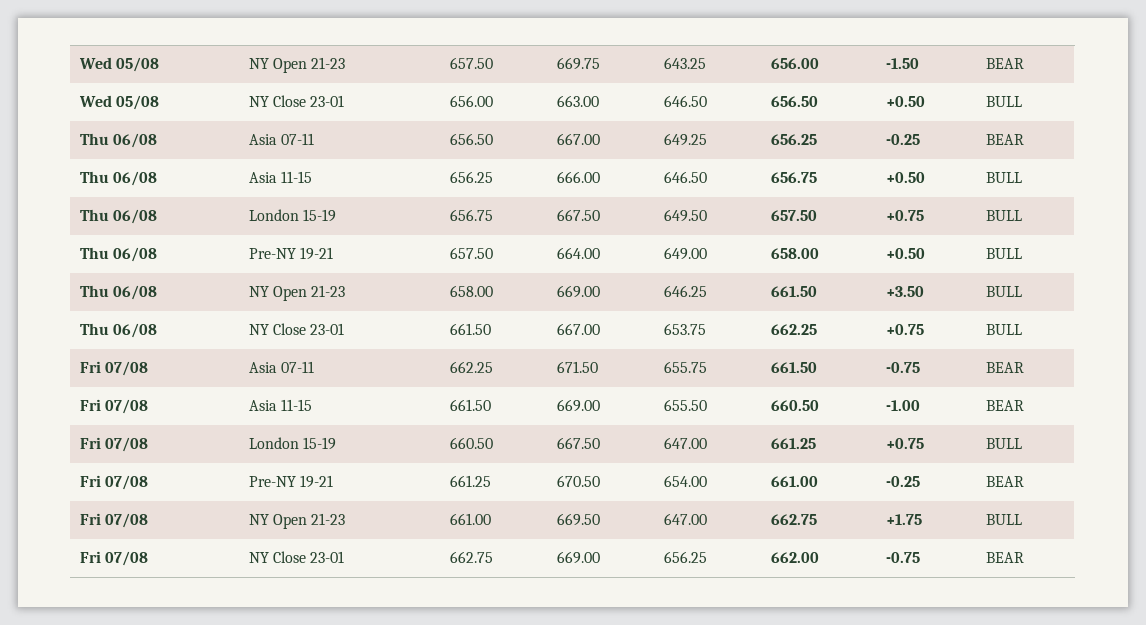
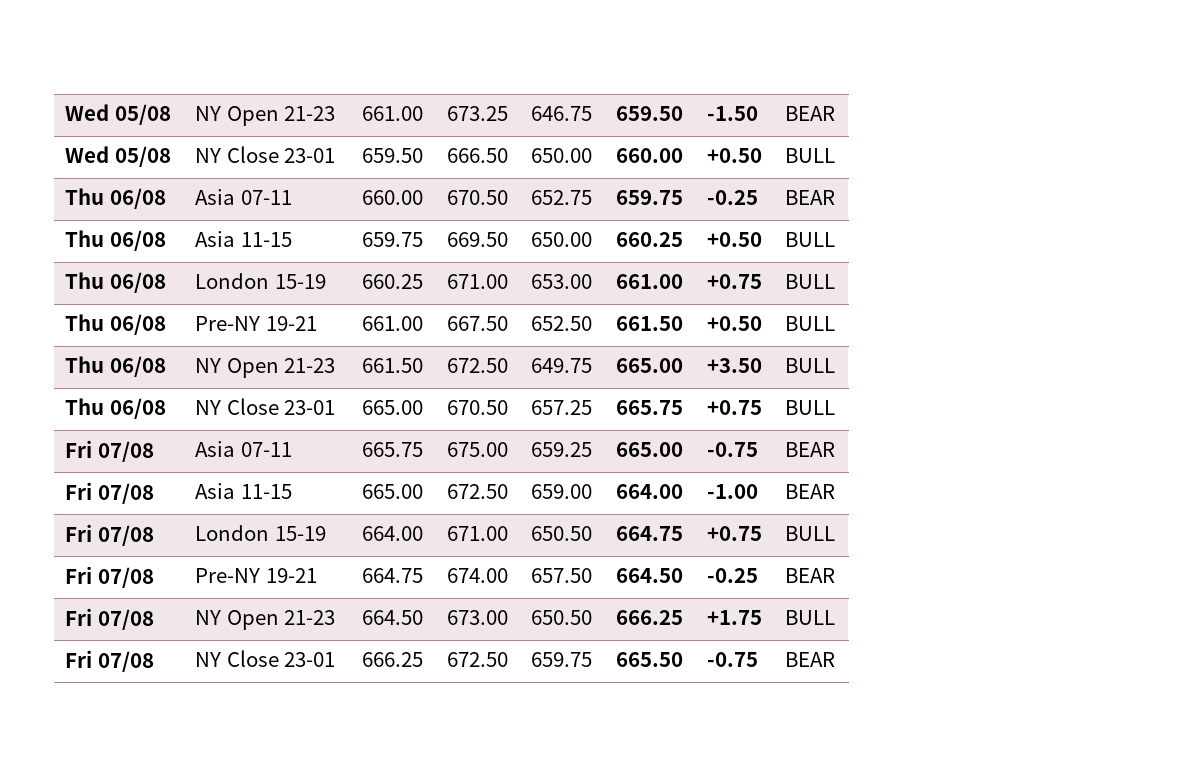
- Wed 05/08 | NY Open 21-23 | 657.50 | 669.75 | 643.25 | 656.00 | -1.50 | BEAR
+ Wed 05/08 | NY Open 21-23 | 661.00 | 673.25 | 646.75 | 659.50 | -1.50 | BEAR
- Wed 05/08 | NY Close 23-01 | 656.00 | 663.00 | 646.50 | 656.50 | +0.50 | BULL
+ Wed 05/08 | NY Close 23-01 | 659.50 | 666.50 | 650.00 | 660.00 | +0.50 | BULL
- Thu 06/08 | Asia 07-11 | 656.50 | 667.00 | 649.25 | 656.25 | -0.25 | BEAR
+ Thu 06/08 | Asia 07-11 | 660.00 | 670.50 | 652.75 | 659.75 | -0.25 | BEAR
- Thu 06/08 | Asia 11-15 | 656.25 | 666.00 | 646.50 | 656.75 | +0.50 | BULL
+ Thu 06/08 | Asia 11-15 | 659.75 | 669.50 | 650.00 | 660.25 | +0.50 | BULL
- Thu 06/08 | London 15-19 | 656.75 | 667.50 | 649.50 | 657.50 | +0.75 | BULL
+ Thu 06/08 | London 15-19 | 660.25 | 671.00 | 653.00 | 661.00 | +0.75 | BULL
- Thu 06/08 | Pre-NY 19-21 | 657.50 | 664.00 | 649.00 | 658.00 | +0.50 | BULL
+ Thu 06/08 | Pre-NY 19-21 | 661.00 | 667.50 | 652.50 | 661.50 | +0.50 | BULL
- Thu 06/08 | NY Open 21-23 | 658.00 | 669.00 | 646.25 | 661.50 | +3.50 | BULL
+ Thu 06/08 | NY Open 21-23 | 661.50 | 672.50 | 649.75 | 665.00 | +3.50 | BULL
- Thu 06/08 | NY Close 23-01 | 661.50 | 667.00 | 653.75 | 662.25 | +0.75 | BULL
+ Thu 06/08 | NY Close 23-01 | 665.00 | 670.50 | 657.25 | 665.75 | +0.75 | BULL
- Fri 07/08 | Asia 07-11 | 662.25 | 671.50 | 655.75 | 661.50 | -0.75 | BEAR
+ Fri 07/08 | Asia 07-11 | 665.75 | 675.00 | 659.25 | 665.00 | -0.75 | BEAR
- Fri 07/08 | Asia 11-15 | 661.50 | 669.00 | 655.50 | 660.50 | -1.00 | BEAR
+ Fri 07/08 | Asia 11-15 | 665.00 | 672.50 | 659.00 | 664.00 | -1.00 | BEAR
- Fri 07/08 | London 15-19 | 660.50 | 667.50 | 647.00 | 661.25 | +0.75 | BULL
+ Fri 07/08 | London 15-19 | 664.00 | 671.00 | 650.50 | 664.75 | +0.75 | BULL
- Fri 07/08 | Pre-NY 19-21 | 661.25 | 670.50 | 654.00 | 661.00 | -0.25 | BEAR
+ Fri 07/08 | Pre-NY 19-21 | 664.75 | 674.00 | 657.50 | 664.50 | -0.25 | BEAR
- Fri 07/08 | NY Open 21-23 | 661.00 | 669.50 | 647.00 | 662.75 | +1.75 | BULL
+ Fri 07/08 | NY Open 21-23 | 664.50 | 673.00 | 650.50 | 666.25 | +1.75 | BULL
- Fri 07/08 | NY Close 23-01 | 662.75 | 669.00 | 656.25 | 662.00 | -0.75 | BEAR
+ Fri 07/08 | NY Close 23-01 | 666.25 | 672.50 | 659.75 | 665.50 | -0.75 | BEAR

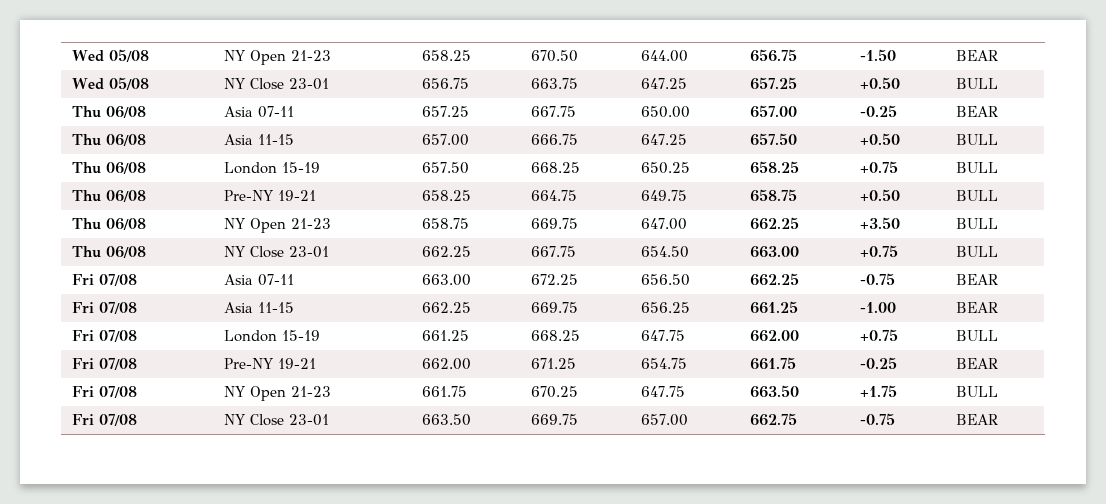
- Wed 05/08 | NY Open 21-23 | 661.00 | 673.25 | 646.75 | 659.50 | -1.50 | BEAR
+ Wed 05/08 | NY Open 21-23 | 658.25 | 670.50 | 644.00 | 656.75 | -1.50 | BEAR
- Wed 05/08 | NY Close 23-01 | 659.50 | 666.50 | 650.00 | 660.00 | +0.50 | BULL
+ Wed 05/08 | NY Close 23-01 | 656.75 | 663.75 | 647.25 | 657.25 | +0.50 | BULL
- Thu 06/08 | Asia 07-11 | 660.00 | 670.50 | 652.75 | 659.75 | -0.25 | BEAR
+ Thu 06/08 | Asia 07-11 | 657.25 | 667.75 | 650.00 | 657.00 | -0.25 | BEAR
- Thu 06/08 | Asia 11-15 | 659.75 | 669.50 | 650.00 | 660.25 | +0.50 | BULL
+ Thu 06/08 | Asia 11-15 | 657.00 | 666.75 | 647.25 | 657.50 | +0.50 | BULL
- Thu 06/08 | London 15-19 | 660.25 | 671.00 | 653.00 | 661.00 | +0.75 | BULL
+ Thu 06/08 | London 15-19 | 657.50 | 668.25 | 650.25 | 658.25 | +0.75 | BULL
- Thu 06/08 | Pre-NY 19-21 | 661.00 | 667.50 | 652.50 | 661.50 | +0.50 | BULL
+ Thu 06/08 | Pre-NY 19-21 | 658.25 | 664.75 | 649.75 | 658.75 | +0.50 | BULL
- Thu 06/08 | NY Open 21-23 | 661.50 | 672.50 | 649.75 | 665.00 | +3.50 | BULL
+ Thu 06/08 | NY Open 21-23 | 658.75 | 669.75 | 647.00 | 662.25 | +3.50 | BULL
- Thu 06/08 | NY Close 23-01 | 665.00 | 670.50 | 657.25 | 665.75 | +0.75 | BULL
+ Thu 06/08 | NY Close 23-01 | 662.25 | 667.75 | 654.50 | 663.00 | +0.75 | BULL
- Fri 07/08 | Asia 07-11 | 665.75 | 675.00 | 659.25 | 665.00 | -0.75 | BEAR
+ Fri 07/08 | Asia 07-11 | 663.00 | 672.25 | 656.50 | 662.25 | -0.75 | BEAR
- Fri 07/08 | Asia 11-15 | 665.00 | 672.50 | 659.00 | 664.00 | -1.00 | BEAR
+ Fri 07/08 | Asia 11-15 | 662.25 | 669.75 | 656.25 | 661.25 | -1.00 | BEAR
- Fri 07/08 | London 15-19 | 664.00 | 671.00 | 650.50 | 664.75 | +0.75 | BULL
+ Fri 07/08 | London 15-19 | 661.25 | 668.25 | 647.75 | 662.00 | +0.75 | BULL
- Fri 07/08 | Pre-NY 19-21 | 664.75 | 674.00 | 657.50 | 664.50 | -0.25 | BEAR
+ Fri 07/08 | Pre-NY 19-21 | 662.00 | 671.25 | 654.75 | 661.75 | -0.25 | BEAR
- Fri 07/08 | NY Open 21-23 | 664.50 | 673.00 | 650.50 | 666.25 | +1.75 | BULL
+ Fri 07/08 | NY Open 21-23 | 661.75 | 670.25 | 647.75 | 663.50 | +1.75 | BULL
- Fri 07/08 | NY Close 23-01 | 666.25 | 672.50 | 659.75 | 665.50 | -0.75 | BEAR
+ Fri 07/08 | NY Close 23-01 | 663.50 | 669.75 | 657.00 | 662.75 | -0.75 | BEAR

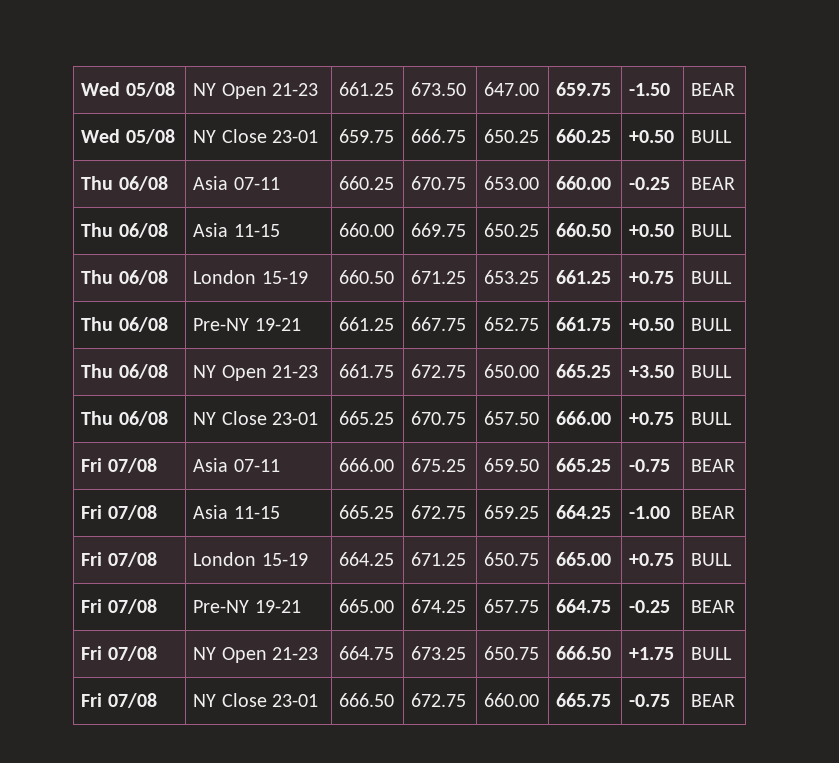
- Wed 05/08 | NY Open 21-23 | 658.25 | 670.50 | 644.00 | 656.75 | -1.50 | BEAR
+ Wed 05/08 | NY Open 21-23 | 661.25 | 673.50 | 647.00 | 659.75 | -1.50 | BEAR
- Wed 05/08 | NY Close 23-01 | 656.75 | 663.75 | 647.25 | 657.25 | +0.50 | BULL
+ Wed 05/08 | NY Close 23-01 | 659.75 | 666.75 | 650.25 | 660.25 | +0.50 | BULL
- Thu 06/08 | Asia 07-11 | 657.25 | 667.75 | 650.00 | 657.00 | -0.25 | BEAR
+ Thu 06/08 | Asia 07-11 | 660.25 | 670.75 | 653.00 | 660.00 | -0.25 | BEAR
- Thu 06/08 | Asia 11-15 | 657.00 | 666.75 | 647.25 | 657.50 | +0.50 | BULL
+ Thu 06/08 | Asia 11-15 | 660.00 | 669.75 | 650.25 | 660.50 | +0.50 | BULL
- Thu 06/08 | London 15-19 | 657.50 | 668.25 | 650.25 | 658.25 | +0.75 | BULL
+ Thu 06/08 | London 15-19 | 660.50 | 671.25 | 653.25 | 661.25 | +0.75 | BULL
- Thu 06/08 | Pre-NY 19-21 | 658.25 | 664.75 | 649.75 | 658.75 | +0.50 | BULL
+ Thu 06/08 | Pre-NY 19-21 | 661.25 | 667.75 | 652.75 | 661.75 | +0.50 | BULL
- Thu 06/08 | NY Open 21-23 | 658.75 | 669.75 | 647.00 | 662.25 | +3.50 | BULL
+ Thu 06/08 | NY Open 21-23 | 661.75 | 672.75 | 650.00 | 665.25 | +3.50 | BULL
- Thu 06/08 | NY Close 23-01 | 662.25 | 667.75 | 654.50 | 663.00 | +0.75 | BULL
+ Thu 06/08 | NY Close 23-01 | 665.25 | 670.75 | 657.50 | 666.00 | +0.75 | BULL
- Fri 07/08 | Asia 07-11 | 663.00 | 672.25 | 656.50 | 662.25 | -0.75 | BEAR
+ Fri 07/08 | Asia 07-11 | 666.00 | 675.25 | 659.50 | 665.25 | -0.75 | BEAR
- Fri 07/08 | Asia 11-15 | 662.25 | 669.75 | 656.25 | 661.25 | -1.00 | BEAR
+ Fri 07/08 | Asia 11-15 | 665.25 | 672.75 | 659.25 | 664.25 | -1.00 | BEAR
- Fri 07/08 | London 15-19 | 661.25 | 668.25 | 647.75 | 662.00 | +0.75 | BULL
+ Fri 07/08 | London 15-19 | 664.25 | 671.25 | 650.75 | 665.00 | +0.75 | BULL
- Fri 07/08 | Pre-NY 19-21 | 662.00 | 671.25 | 654.75 | 661.75 | -0.25 | BEAR
+ Fri 07/08 | Pre-NY 19-21 | 665.00 | 674.25 | 657.75 | 664.75 | -0.25 | BEAR
- Fri 07/08 | NY Open 21-23 | 661.75 | 670.25 | 647.75 | 663.50 | +1.75 | BULL
+ Fri 07/08 | NY Open 21-23 | 664.75 | 673.25 | 650.75 | 666.50 | +1.75 | BULL
- Fri 07/08 | NY Close 23-01 | 663.50 | 669.75 | 657.00 | 662.75 | -0.75 | BEAR
+ Fri 07/08 | NY Close 23-01 | 666.50 | 672.75 | 660.00 | 665.75 | -0.75 | BEAR

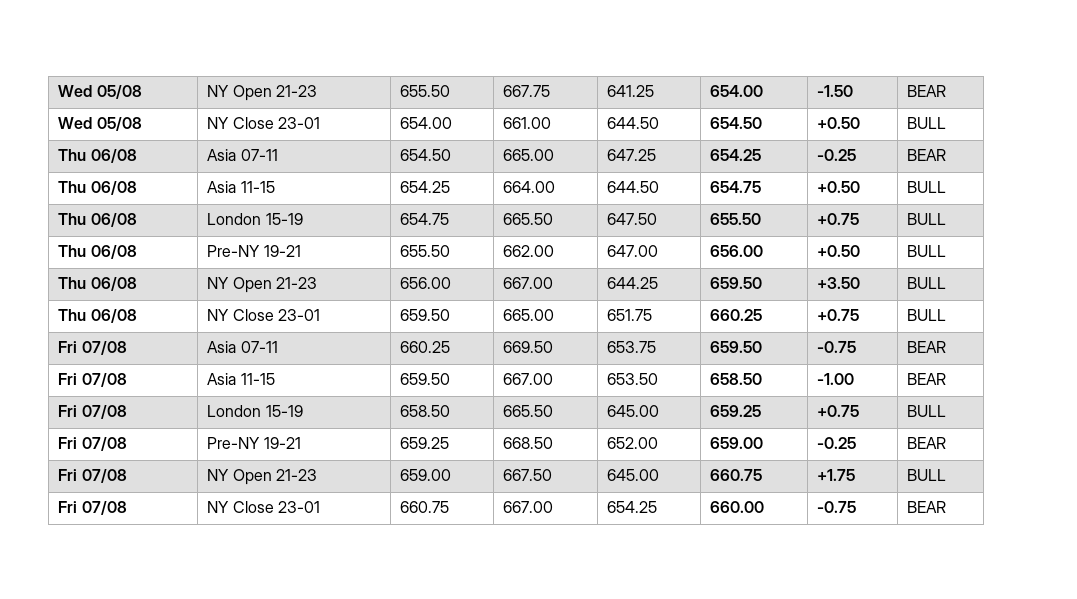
- Wed 05/08 | NY Open 21-23 | 661.25 | 673.50 | 647.00 | 659.75 | -1.50 | BEAR
+ Wed 05/08 | NY Open 21-23 | 655.50 | 667.75 | 641.25 | 654.00 | -1.50 | BEAR
- Wed 05/08 | NY Close 23-01 | 659.75 | 666.75 | 650.25 | 660.25 | +0.50 | BULL
+ Wed 05/08 | NY Close 23-01 | 654.00 | 661.00 | 644.50 | 654.50 | +0.50 | BULL
- Thu 06/08 | Asia 07-11 | 660.25 | 670.75 | 653.00 | 660.00 | -0.25 | BEAR
+ Thu 06/08 | Asia 07-11 | 654.50 | 665.00 | 647.25 | 654.25 | -0.25 | BEAR
- Thu 06/08 | Asia 11-15 | 660.00 | 669.75 | 650.25 | 660.50 | +0.50 | BULL
+ Thu 06/08 | Asia 11-15 | 654.25 | 664.00 | 644.50 | 654.75 | +0.50 | BULL
- Thu 06/08 | London 15-19 | 660.50 | 671.25 | 653.25 | 661.25 | +0.75 | BULL
+ Thu 06/08 | London 15-19 | 654.75 | 665.50 | 647.50 | 655.50 | +0.75 | BULL
- Thu 06/08 | Pre-NY 19-21 | 661.25 | 667.75 | 652.75 | 661.75 | +0.50 | BULL
+ Thu 06/08 | Pre-NY 19-21 | 655.50 | 662.00 | 647.00 | 656.00 | +0.50 | BULL
- Thu 06/08 | NY Open 21-23 | 661.75 | 672.75 | 650.00 | 665.25 | +3.50 | BULL
+ Thu 06/08 | NY Open 21-23 | 656.00 | 667.00 | 644.25 | 659.50 | +3.50 | BULL
- Thu 06/08 | NY Close 23-01 | 665.25 | 670.75 | 657.50 | 666.00 | +0.75 | BULL
+ Thu 06/08 | NY Close 23-01 | 659.50 | 665.00 | 651.75 | 660.25 | +0.75 | BULL
- Fri 07/08 | Asia 07-11 | 666.00 | 675.25 | 659.50 | 665.25 | -0.75 | BEAR
+ Fri 07/08 | Asia 07-11 | 660.25 | 669.50 | 653.75 | 659.50 | -0.75 | BEAR
- Fri 07/08 | Asia 11-15 | 665.25 | 672.75 | 659.25 | 664.25 | -1.00 | BEAR
+ Fri 07/08 | Asia 11-15 | 659.50 | 667.00 | 653.50 | 658.50 | -1.00 | BEAR
- Fri 07/08 | London 15-19 | 664.25 | 671.25 | 650.75 | 665.00 | +0.75 | BULL
+ Fri 07/08 | London 15-19 | 658.50 | 665.50 | 645.00 | 659.25 | +0.75 | BULL
- Fri 07/08 | Pre-NY 19-21 | 665.00 | 674.25 | 657.75 | 664.75 | -0.25 | BEAR
+ Fri 07/08 | Pre-NY 19-21 | 659.25 | 668.50 | 652.00 | 659.00 | -0.25 | BEAR
- Fri 07/08 | NY Open 21-23 | 664.75 | 673.25 | 650.75 | 666.50 | +1.75 | BULL
+ Fri 07/08 | NY Open 21-23 | 659.00 | 667.50 | 645.00 | 660.75 | +1.75 | BULL
- Fri 07/08 | NY Close 23-01 | 666.50 | 672.75 | 660.00 | 665.75 | -0.75 | BEAR
+ Fri 07/08 | NY Close 23-01 | 660.75 | 667.00 | 654.25 | 660.00 | -0.75 | BEAR

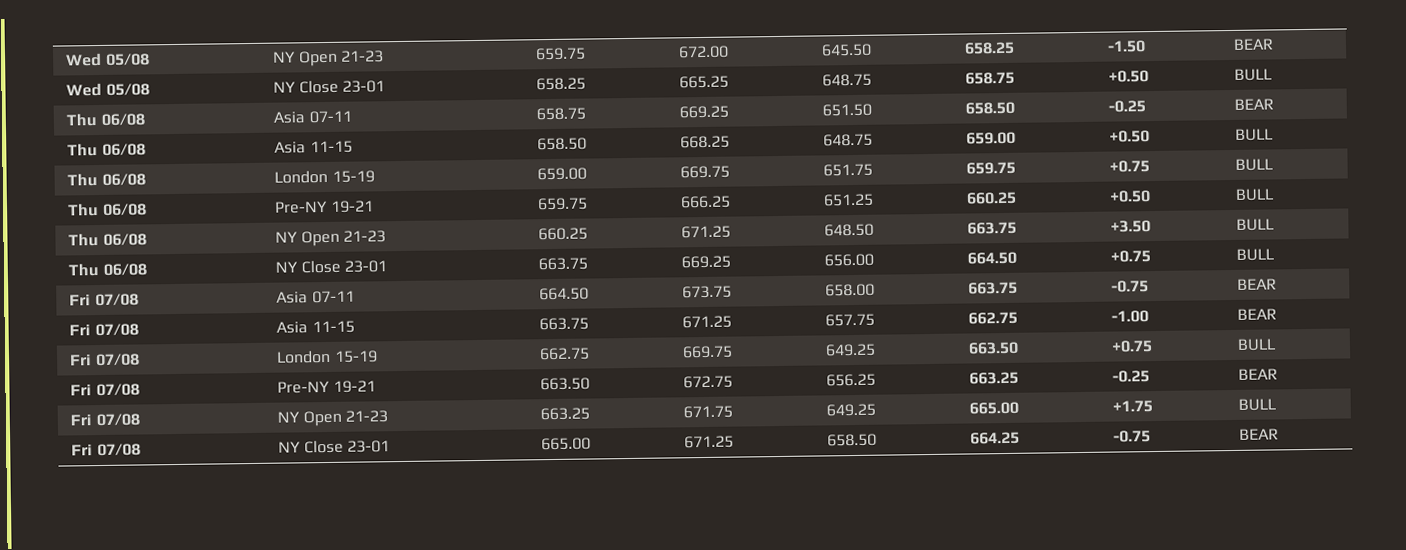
- Wed 05/08 | NY Open 21-23 | 655.50 | 667.75 | 641.25 | 654.00 | -1.50 | BEAR
+ Wed 05/08 | NY Open 21-23 | 659.75 | 672.00 | 645.50 | 658.25 | -1.50 | BEAR
- Wed 05/08 | NY Close 23-01 | 654.00 | 661.00 | 644.50 | 654.50 | +0.50 | BULL
+ Wed 05/08 | NY Close 23-01 | 658.25 | 665.25 | 648.75 | 658.75 | +0.50 | BULL
- Thu 06/08 | Asia 07-11 | 654.50 | 665.00 | 647.25 | 654.25 | -0.25 | BEAR
+ Thu 06/08 | Asia 07-11 | 658.75 | 669.25 | 651.50 | 658.50 | -0.25 | BEAR
- Thu 06/08 | Asia 11-15 | 654.25 | 664.00 | 644.50 | 654.75 | +0.50 | BULL
+ Thu 06/08 | Asia 11-15 | 658.50 | 668.25 | 648.75 | 659.00 | +0.50 | BULL
- Thu 06/08 | London 15-19 | 654.75 | 665.50 | 647.50 | 655.50 | +0.75 | BULL
+ Thu 06/08 | London 15-19 | 659.00 | 669.75 | 651.75 | 659.75 | +0.75 | BULL
- Thu 06/08 | Pre-NY 19-21 | 655.50 | 662.00 | 647.00 | 656.00 | +0.50 | BULL
+ Thu 06/08 | Pre-NY 19-21 | 659.75 | 666.25 | 651.25 | 660.25 | +0.50 | BULL
- Thu 06/08 | NY Open 21-23 | 656.00 | 667.00 | 644.25 | 659.50 | +3.50 | BULL
+ Thu 06/08 | NY Open 21-23 | 660.25 | 671.25 | 648.50 | 663.75 | +3.50 | BULL
- Thu 06/08 | NY Close 23-01 | 659.50 | 665.00 | 651.75 | 660.25 | +0.75 | BULL
+ Thu 06/08 | NY Close 23-01 | 663.75 | 669.25 | 656.00 | 664.50 | +0.75 | BULL
- Fri 07/08 | Asia 07-11 | 660.25 | 669.50 | 653.75 | 659.50 | -0.75 | BEAR
+ Fri 07/08 | Asia 07-11 | 664.50 | 673.75 | 658.00 | 663.75 | -0.75 | BEAR
- Fri 07/08 | Asia 11-15 | 659.50 | 667.00 | 653.50 | 658.50 | -1.00 | BEAR
+ Fri 07/08 | Asia 11-15 | 663.75 | 671.25 | 657.75 | 662.75 | -1.00 | BEAR
- Fri 07/08 | London 15-19 | 658.50 | 665.50 | 645.00 | 659.25 | +0.75 | BULL
+ Fri 07/08 | London 15-19 | 662.75 | 669.75 | 649.25 | 663.50 | +0.75 | BULL
- Fri 07/08 | Pre-NY 19-21 | 659.25 | 668.50 | 652.00 | 659.00 | -0.25 | BEAR
+ Fri 07/08 | Pre-NY 19-21 | 663.50 | 672.75 | 656.25 | 663.25 | -0.25 | BEAR
- Fri 07/08 | NY Open 21-23 | 659.00 | 667.50 | 645.00 | 660.75 | +1.75 | BULL
+ Fri 07/08 | NY Open 21-23 | 663.25 | 671.75 | 649.25 | 665.00 | +1.75 | BULL
- Fri 07/08 | NY Close 23-01 | 660.75 | 667.00 | 654.25 | 660.00 | -0.75 | BEAR
+ Fri 07/08 | NY Close 23-01 | 665.00 | 671.25 | 658.50 | 664.25 | -0.75 | BEAR

